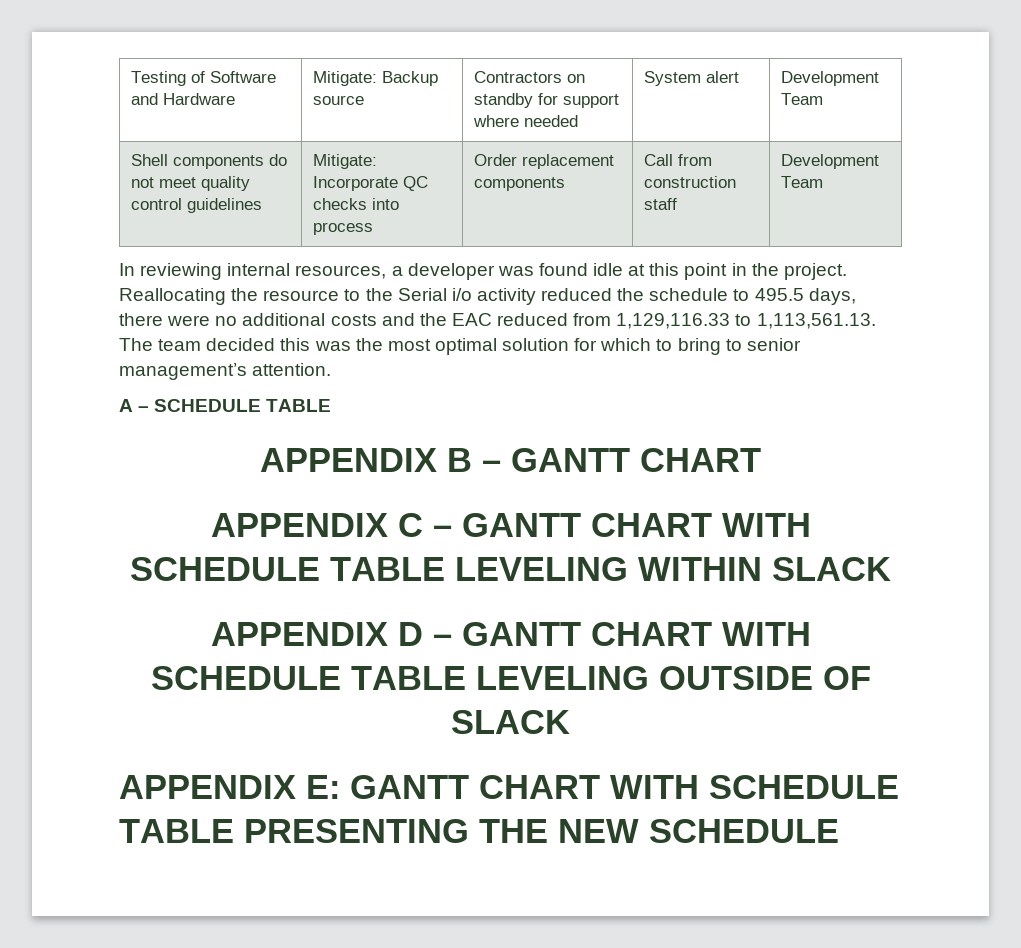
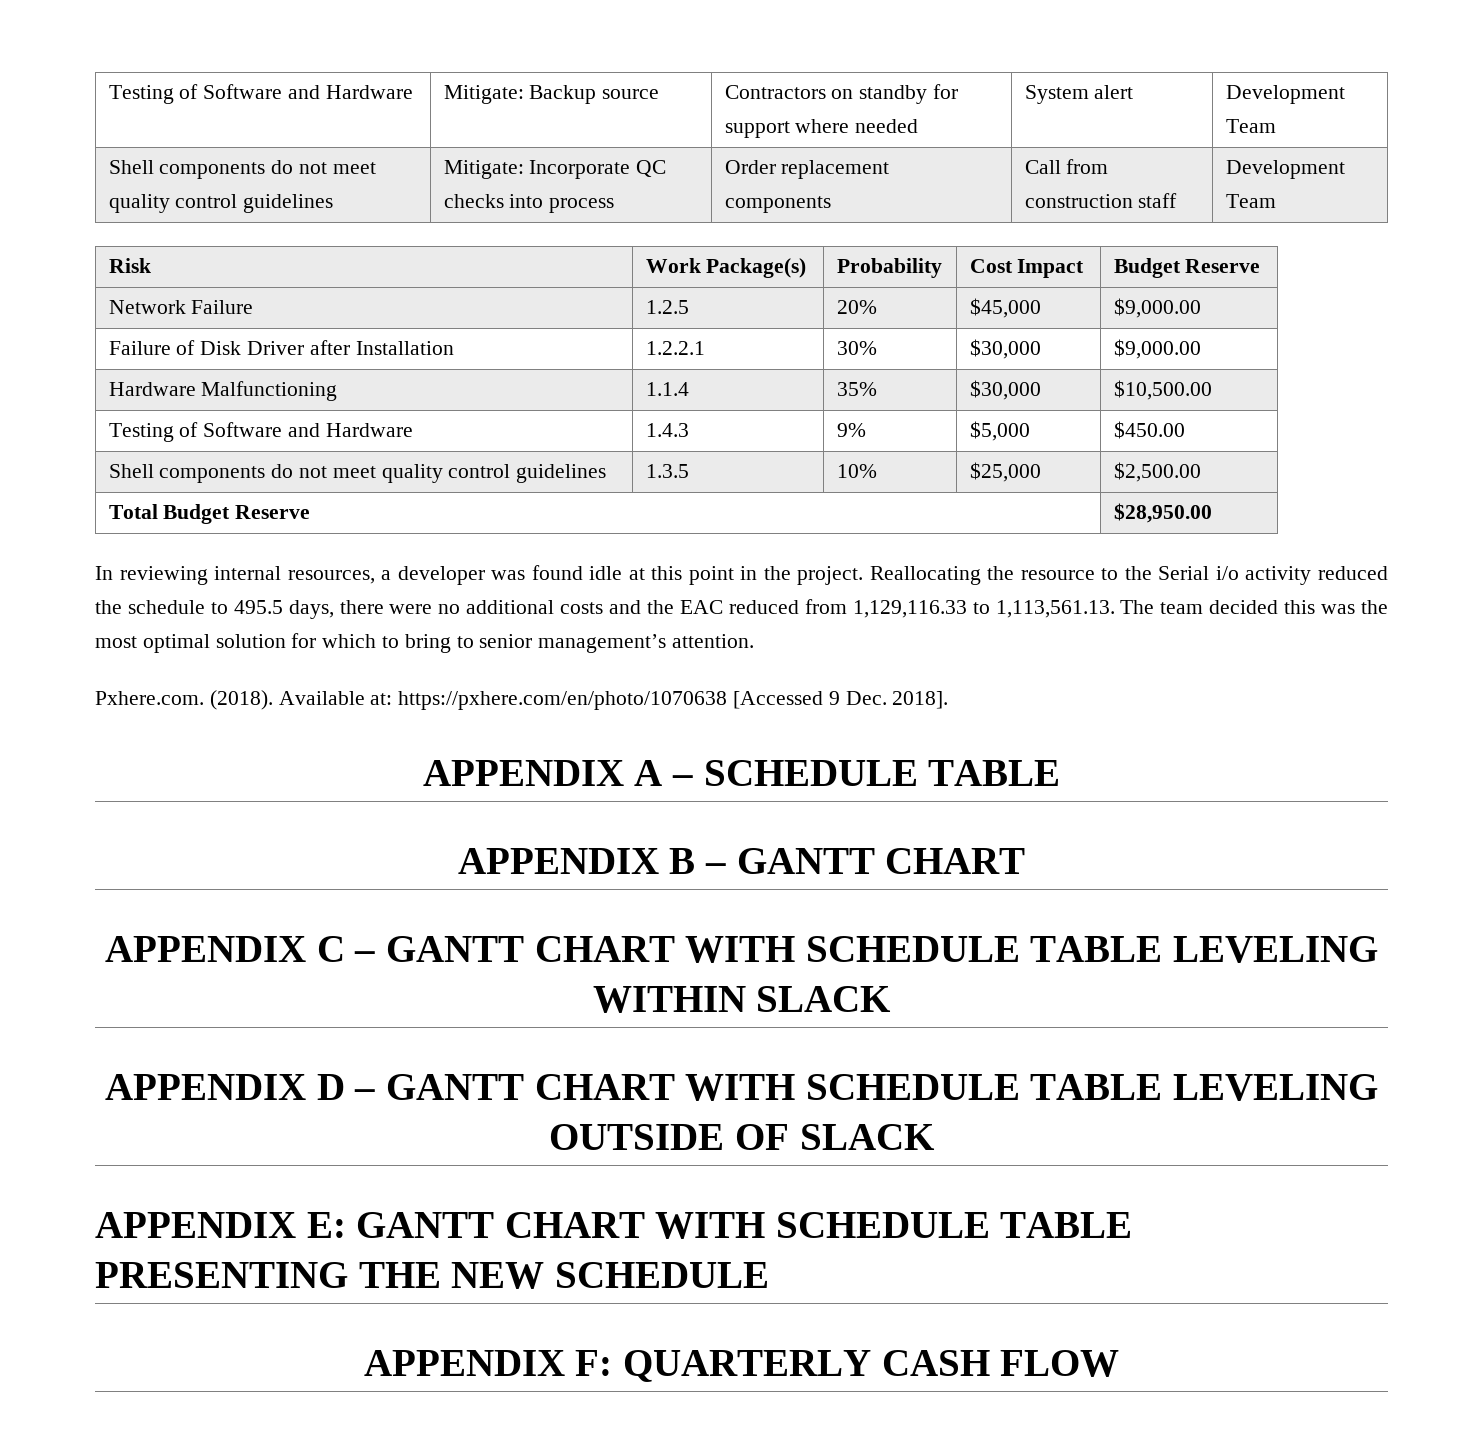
+ Risk | Work Package(s) | Probability | Cost Impact | Budget Reserve
+ Network Failure | 1.2.5 | 20% | $45,000 | $9,000.00
+ Failure of Disk Driver after Installation | 1.2.2.1 | 30% | $30,000 | $9,000.00
+ Hardware Malfunctioning | 1.1.4 | 35% | $30,000 | $10,500.00
+ Testing of Software and Hardware | 1.4.3 | 9% | $5,000 | $450.00
+ Shell components do not meet quality control guidelines | 1.3.5 | 10% | $25,000 | $2,500.00
+ Total Budget Reserve | $28,950.00
- A – SCHEDULE TABLE
+ Pxhere.com. (2018). Available at: https://pxhere.com/en/photo/1070638 [Accessed 9 Dec. 2018].
+ APPENDIX A – SCHEDULE TABLE
+ APPENDIX F: QUARTERLY CASH FLOW

